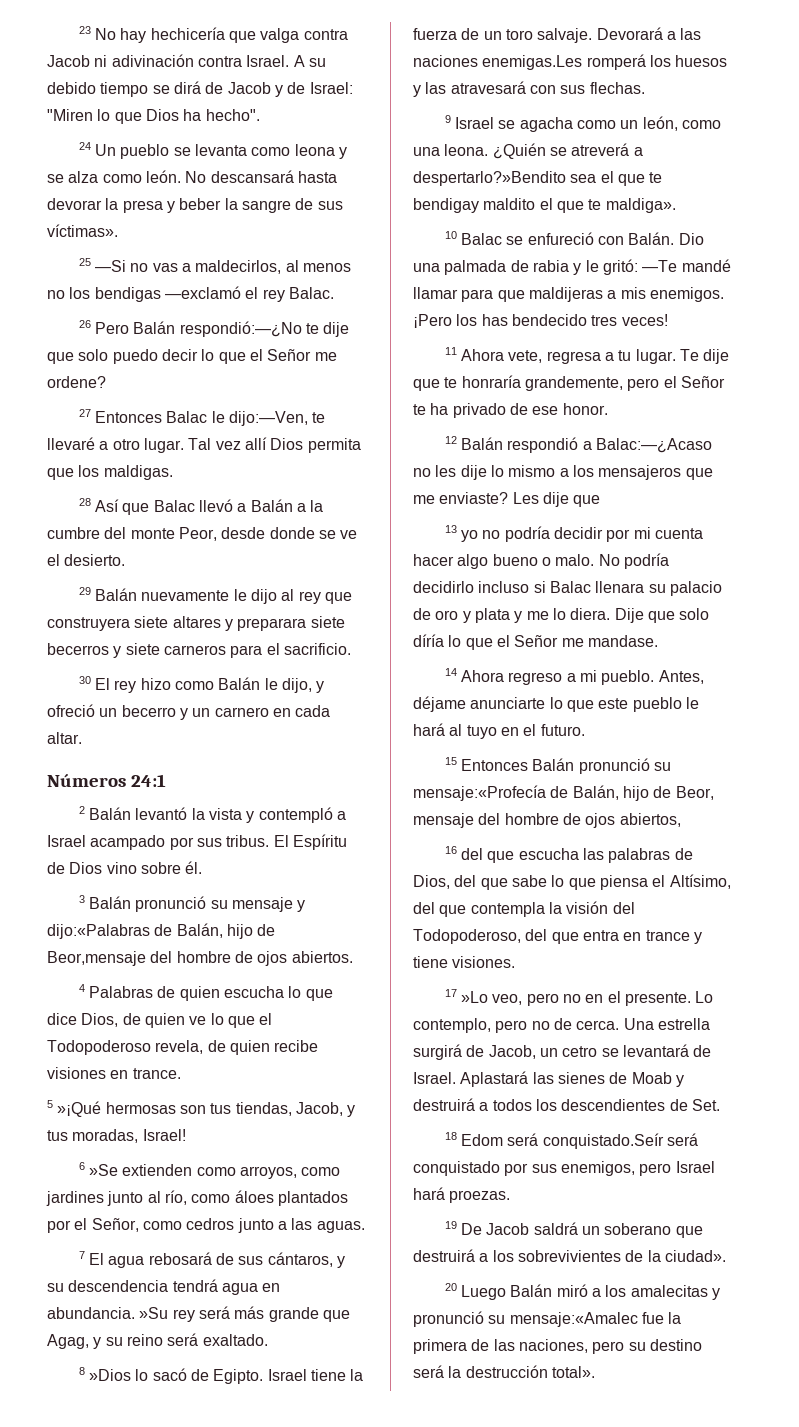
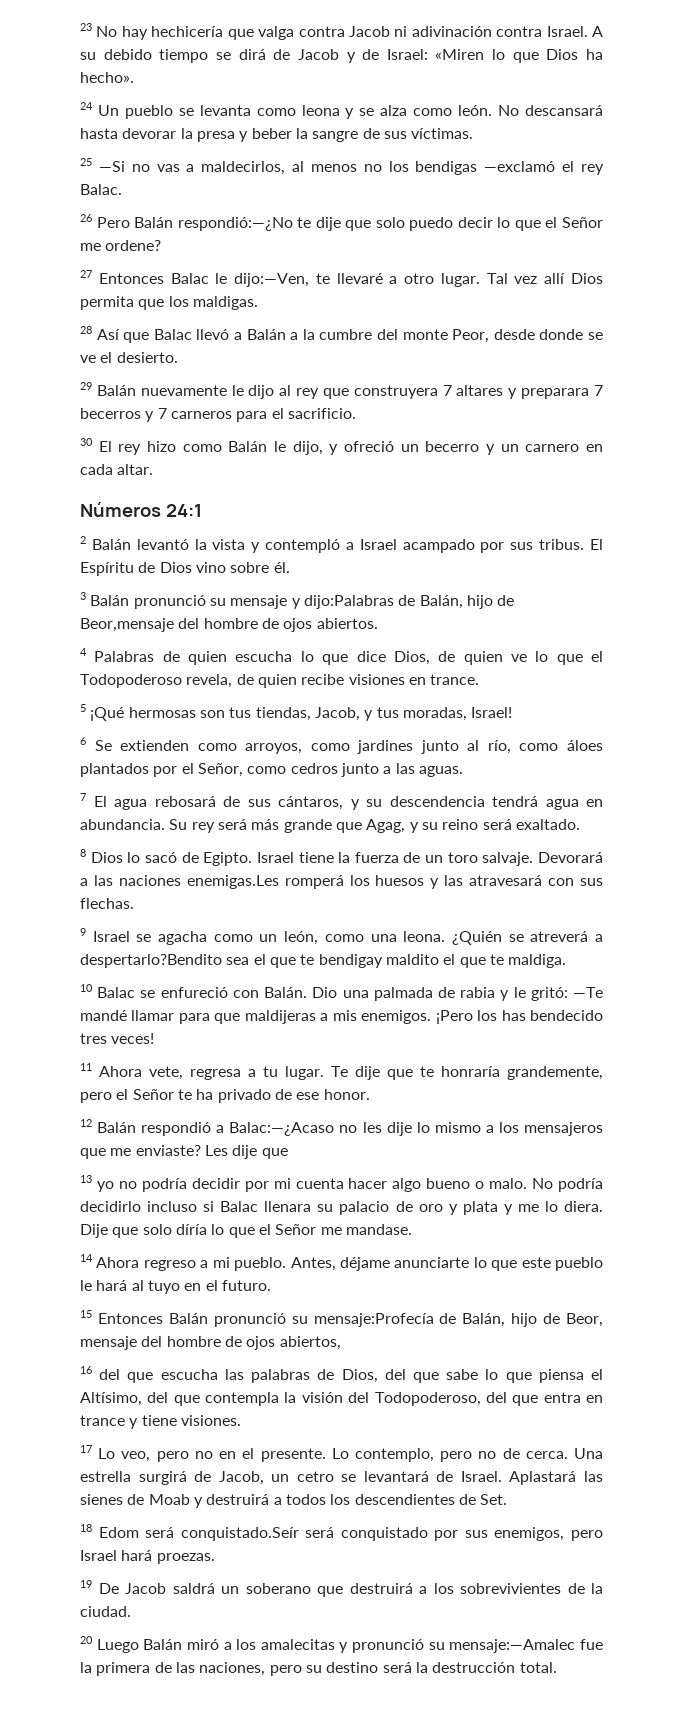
- A su debido tiempo se dirá de Jacob y de Israel: "Miren lo que Dios ha hecho".
+ A su debido tiempo se dirá de Jacob y de Israel: «Miren lo que Dios ha hecho».
- No descansará hasta devorar la presa y beber la sangre de sus víctimas».
+ No descansará hasta devorar la presa y beber la sangre de sus víctimas.
- 29 Balán nuevamente le dijo al rey que construyera siete altares y preparara siete becerros y siete carneros para el sacrificio.
+ 29 Balán nuevamente le dijo al rey que construyera 7 altares y preparara 7 becerros y 7 carneros para el sacrificio.
- 3 Balán pronunció su mensaje y dijo:«Palabras de Balán, hijo de Beor,mensaje del hombre de ojos abiertos.
+ 3 Balán pronunció su mensaje y dijo:Palabras de Balán, hijo de Beor,mensaje del hombre de ojos abiertos.
- 5 »¡Qué hermosas son tus tiendas, Jacob, y tus moradas, Israel!
+ 5 ¡Qué hermosas son tus tiendas, Jacob, y tus moradas, Israel!
- 6 »Se extienden como arroyos, como jardines junto al río, como áloes plantados por el Señor, como cedros junto a las aguas.
+ 6 Se extienden como arroyos, como jardines junto al río, como áloes plantados por el Señor, como cedros junto a las aguas.
- 7 El agua rebosará de sus cántaros, y su descendencia tendrá agua en abundancia. »Su rey será más grande que Agag, y su reino será exaltado.
+ 7 El agua rebosará de sus cántaros, y su descendencia tendrá agua en abundancia. Su rey será más grande que Agag, y su reino será exaltado.
- 8 »Dios lo sacó de Egipto.
+ 8 Dios lo sacó de Egipto.
- ¿Quién se atreverá a despertarlo?»Bendito sea el que te bendigay maldito el que te maldiga».
+ ¿Quién se atreverá a despertarlo?Bendito sea el que te bendigay maldito el que te maldiga.
- 15 Entonces Balán pronunció su mensaje:«Profecía de Balán, hijo de Beor, mensaje del hombre de ojos abiertos,
+ 15 Entonces Balán pronunció su mensaje:Profecía de Balán, hijo de Beor, mensaje del hombre de ojos abiertos,
- 17 »Lo veo, pero no en el presente.
+ 17 Lo veo, pero no en el presente.
- 19 De Jacob saldrá un soberano que destruirá a los sobrevivientes de la ciudad».
+ 19 De Jacob saldrá un soberano que destruirá a los sobrevivientes de la ciudad.
- 20 Luego Balán miró a los amalecitas y pronunció su mensaje:«Amalec fue la primera de las naciones, pero su destino será la destrucción total».
+ 20 Luego Balán miró a los amalecitas y pronunció su mensaje:—Amalec fue la primera de las naciones, pero su destino será la destrucción total.

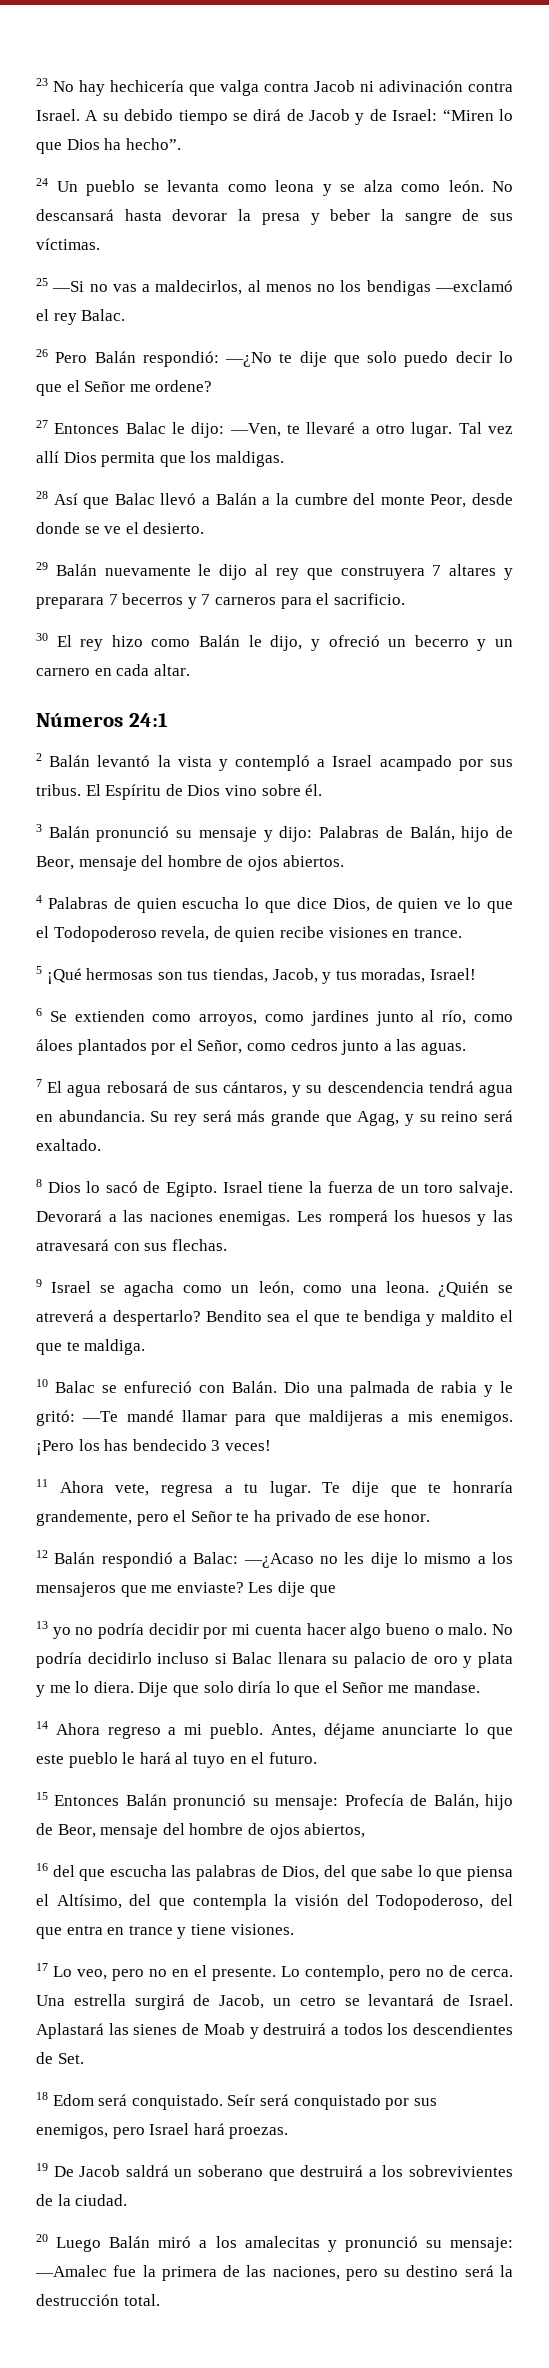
- A su debido tiempo se dirá de Jacob y de Israel: «Miren lo que Dios ha hecho».
+ A su debido tiempo se dirá de Jacob y de Israel: “Miren lo que Dios ha hecho”.
- 26 Pero Balán respondió:—¿No te dije que solo puedo decir lo que el Señor me ordene?
+ 26 Pero Balán respondió: —¿No te dije que solo puedo decir lo que el Señor me ordene?
- 27 Entonces Balac le dijo:—Ven, te llevaré a otro lugar.
+ 27 Entonces Balac le dijo: —Ven, te llevaré a otro lugar.
- 3 Balán pronunció su mensaje y dijo:Palabras de Balán, hijo de Beor,mensaje del hombre de ojos abiertos.
+ 3 Balán pronunció su mensaje y dijo: Palabras de Balán, hijo de Beor, mensaje del hombre de ojos abiertos.
- Devorará a las naciones enemigas.Les romperá los huesos y las atravesará con sus flechas.
+ Devorará a las naciones enemigas. Les romperá los huesos y las atravesará con sus flechas.
- ¿Quién se atreverá a despertarlo?Bendito sea el que te bendigay maldito el que te maldiga.
+ ¿Quién se atreverá a despertarlo? Bendito sea el que te bendiga y maldito el que te maldiga.
- ¡Pero los has bendecido tres veces!
+ ¡Pero los has bendecido 3 veces!
- 12 Balán respondió a Balac:—¿Acaso no les dije lo mismo a los mensajeros que me enviaste?
+ 12 Balán respondió a Balac: —¿Acaso no les dije lo mismo a los mensajeros que me enviaste?
- Dije que solo díría lo que el Señor me mandase.
+ Dije que solo diría lo que el Señor me mandase.
- 15 Entonces Balán pronunció su mensaje:Profecía de Balán, hijo de Beor, mensaje del hombre de ojos abiertos,
+ 15 Entonces Balán pronunció su mensaje: Profecía de Balán, hijo de Beor, mensaje del hombre de ojos abiertos,
- 18 Edom será conquistado.Seír será conquistado por sus enemigos, pero Israel hará proezas.
+ 18 Edom será conquistado. Seír será conquistado por sus enemigos, pero Israel hará proezas.
- 20 Luego Balán miró a los amalecitas y pronunció su mensaje:—Amalec fue la primera de las naciones, pero su destino será la destrucción total.
+ 20 Luego Balán miró a los amalecitas y pronunció su mensaje: —Amalec fue la primera de las naciones, pero su destino será la destrucción total.

